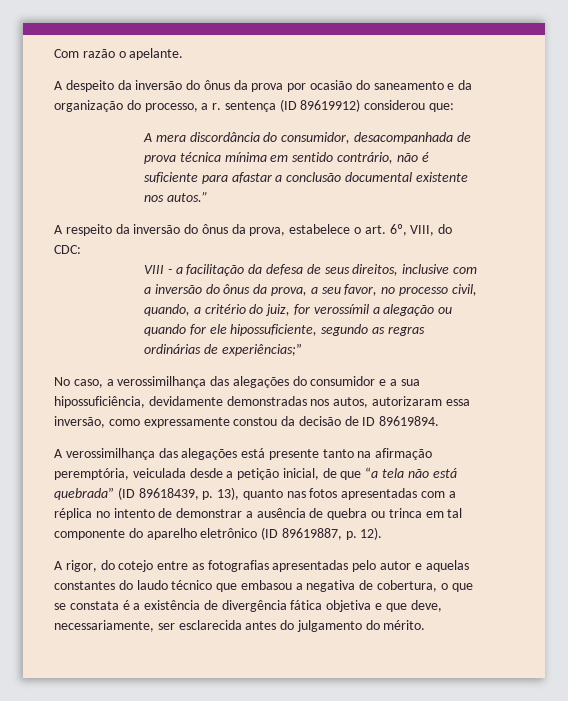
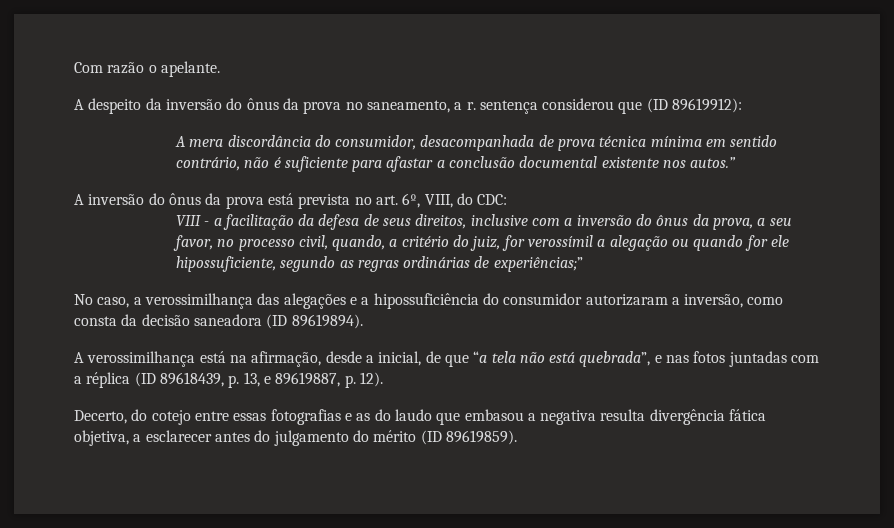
- A despeito da inversão do ônus da prova por ocasião do saneamento e da organização do processo, a r. sentença (ID 89619912) considerou que:
+ A despeito da inversão do ônus da prova no saneamento, a r. sentença considerou que (ID 89619912):
- A respeito da inversão do ônus da prova, estabelece o art. 6º, VIII, do CDC:
+ A inversão do ônus da prova está prevista no art. 6º, VIII, do CDC:
- No caso, a verossimilhança das alegações do consumidor e a sua hipossuficiência, devidamente demonstradas nos autos, autorizaram essa inversão, como expressamente constou da decisão de ID 89619894.
- A verossimilhança das alegações está presente tanto na afirmação peremptória, veiculada desde a petição inicial, de que “a tela não está quebrada” (ID 89618439, p. 13), quanto nas fotos apresentadas com a réplica no intento de demonstrar a ausência de quebra ou trinca em tal componente do aparelho eletrônico (ID 89619887, p. 12).
+ No caso, a verossimilhança das alegações e a hipossuficiência do consumidor autorizaram a inversão, como consta da decisão saneadora (ID 89619894).
+ A verossimilhança está na afirmação, desde a inicial, de que “a tela não está quebrada”, e nas fotos juntadas com a réplica (ID 89618439, p. 13, e 89619887, p. 12).
- A rigor, do cotejo entre as fotografias apresentadas pelo autor e aquelas constantes do laudo técnico que embasou a negativa de cobertura, o que se constata é a existência de divergência fática objetiva e que deve, necessariamente, ser esclarecida antes do julgamento do mérito.
+ Decerto, do cotejo entre essas fotografias e as do laudo que embasou a negativa resulta divergência fática objetiva, a esclarecer antes do julgamento do mérito (ID 89619859).

